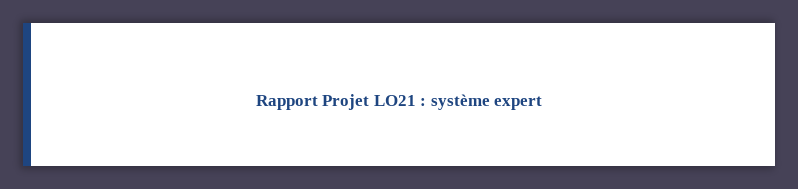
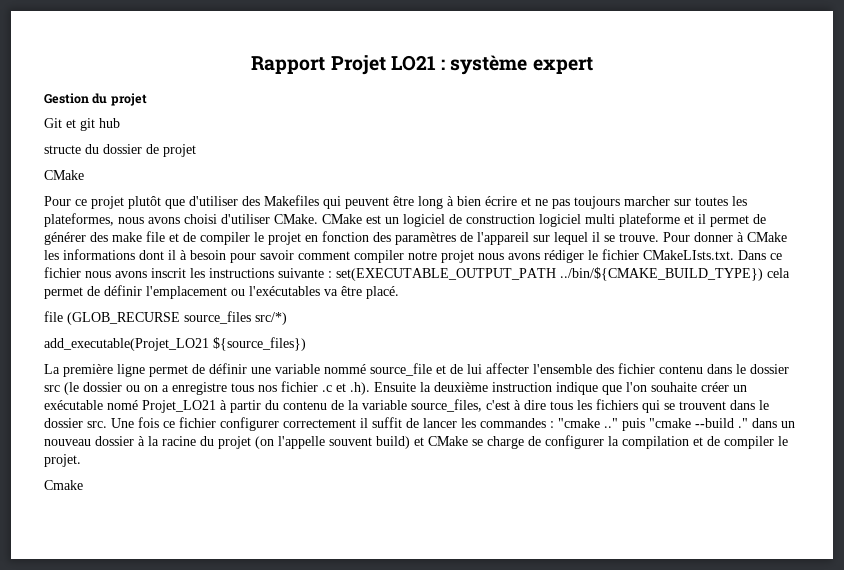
+ Gestion du projet
+ Git et git hub
+ structe du dossier de projet
+ CMake
+ Pour ce projet plutôt que d'utiliser des Makefiles qui peuvent être long à bien écrire et ne pas toujours marcher sur toutes les plateformes, nous avons choisi d'utiliser CMake. CMake est un logiciel de construction logiciel multi plateforme et il permet de générer des make file et de compiler le projet en fonction des paramètres de l'appareil sur lequel il se trouve. Pour donner à CMake les informations dont il à besoin pour savoir comment compiler notre projet nous avons rédiger le fichier CMakeLIsts.txt. Dans ce fichier nous avons inscrit les instructions suivante : set(EXECUTABLE_OUTPUT_PATH ../bin/${CMAKE_BUILD_TYPE}) cela permet de définir l'emplacement ou l'exécutables va être placé.
+ file (GLOB_RECURSE source_files src/*)
+ add_executable(Projet_LO21 ${source_files})
+ La première ligne permet de définir une variable nommé source_file et de lui affecter l'ensemble des fichier contenu dans le dossier src (le dossier ou on a enregistre tous nos fichier .c et .h). Ensuite la deuxième instruction indique que l'on souhaite créer un exécutable nomé Projet_LO21 à partir du contenu de la variable source_files, c'est à dire tous les fichiers qui se trouvent dans le dossier src. Une fois ce fichier configurer correctement il suffit de lancer les commandes : "cmake .." puis "cmake --build ." dans un nouveau dossier à la racine du projet (on l'appelle souvent build) et CMake se charge de configurer la compilation et de compiler le projet.
+ Cmake

